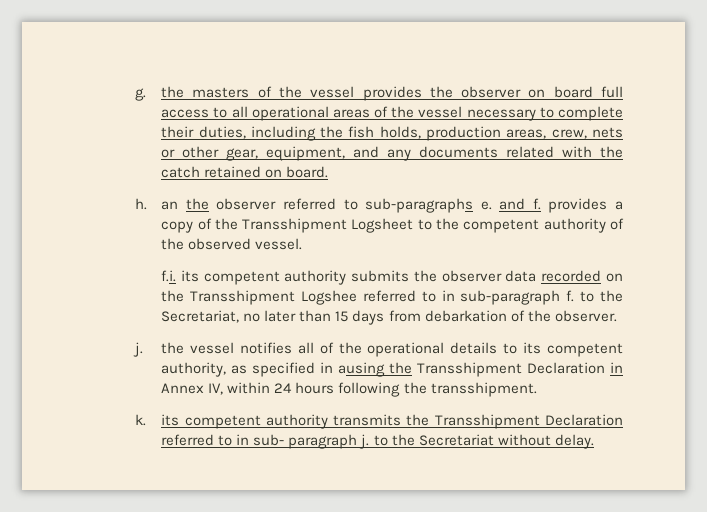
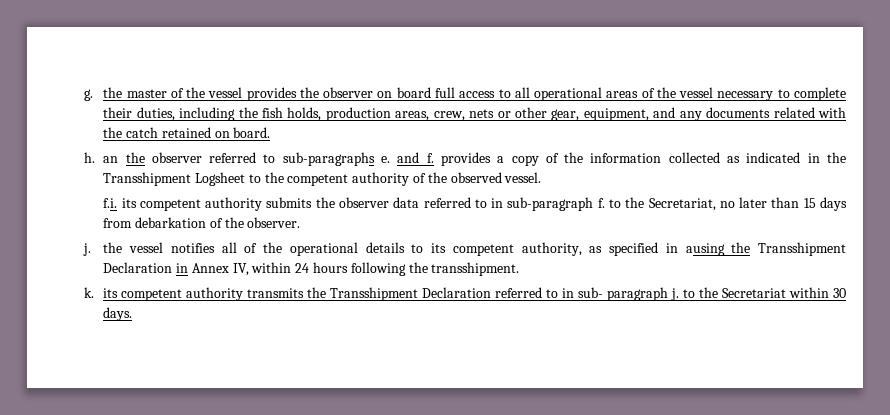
- g. the masters of the vessel provides the observer on board full access to all operational areas of the vessel necessary to complete their duties, including the fish holds, production areas, crew, nets or other gear, equipment, and any documents related with the catch retained on board.
+ g. the master of the vessel provides the observer on board full access to all operational areas of the vessel necessary to complete their duties, including the fish holds, production areas, crew, nets or other gear, equipment, and any documents related with the catch retained on board.
- h. an the observer referred to sub-paragraphs e. and f. provides a copy of the Transshipment Logsheet to the competent authority of the observed vessel.
+ h. an the observer referred to sub-paragraphs e. and f. provides a copy of the information collected as indicated in the Transshipment Logsheet to the competent authority of the observed vessel.
- f.i. its competent authority submits the observer data recorded on the Transshipment Logshee referred to in sub-paragraph f. to the Secretariat, no later than 15 days from debarkation of the observer.
+ f.i. its competent authority submits the observer data referred to in sub-paragraph f. to the Secretariat, no later than 15 days from debarkation of the observer.
- k. its competent authority transmits the Transshipment Declaration referred to in sub- paragraph j. to the Secretariat without delay.
+ k. its competent authority transmits the Transshipment Declaration referred to in sub- paragraph j. to the Secretariat within 30 days.

